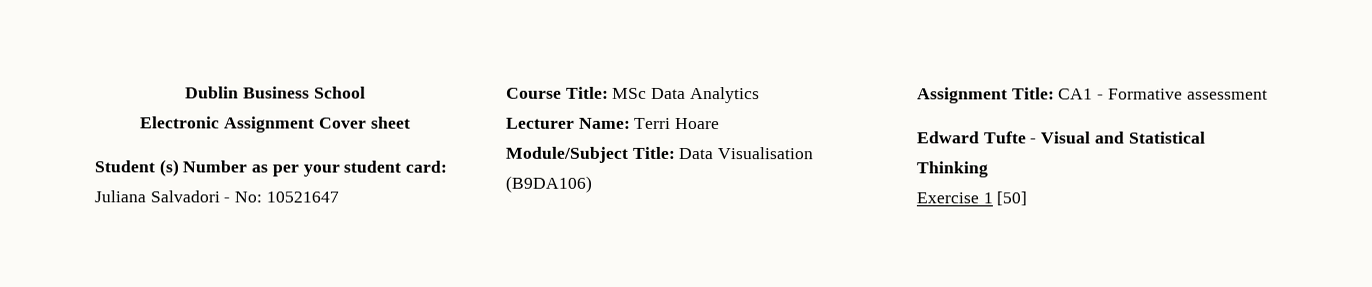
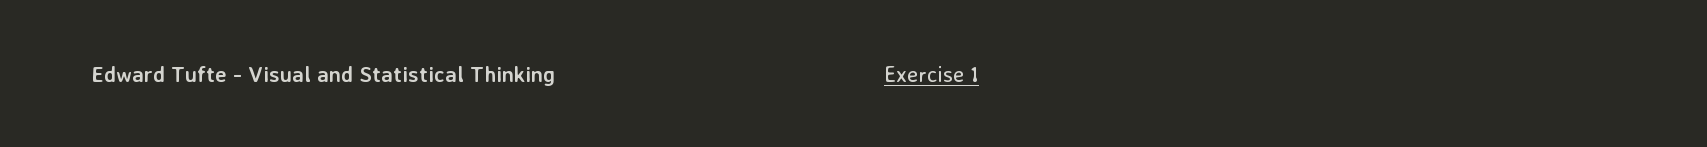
- Dublin Business School
- Electronic Assignment Cover sheet
- Student (s) Number as per your student card: Juliana Salvadori - No: 10521647
- Course Title: MSc Data Analytics
- Lecturer Name: Terri Hoare
- Module/Subject Title: Data Visualisation (B9DA106)
- Assignment Title: CA1 - Formative assessment
- Exercise 1 [50]
+ Exercise 1

